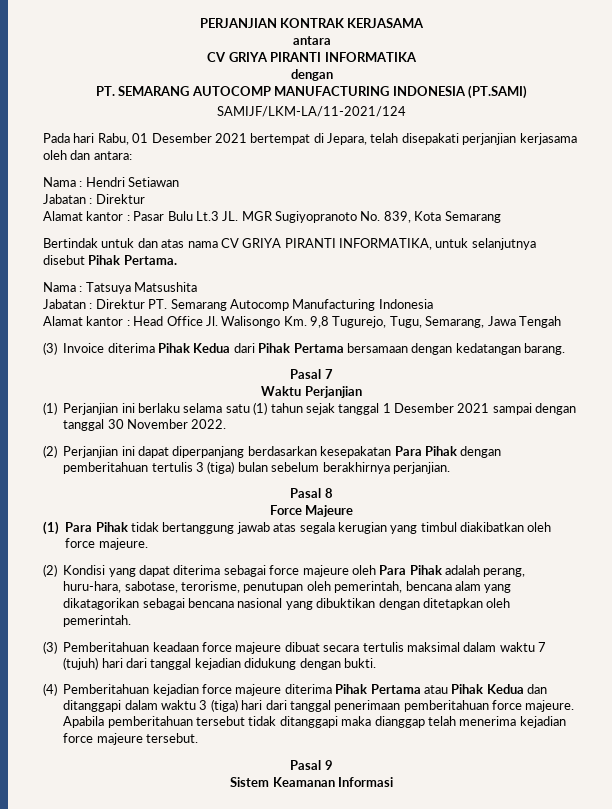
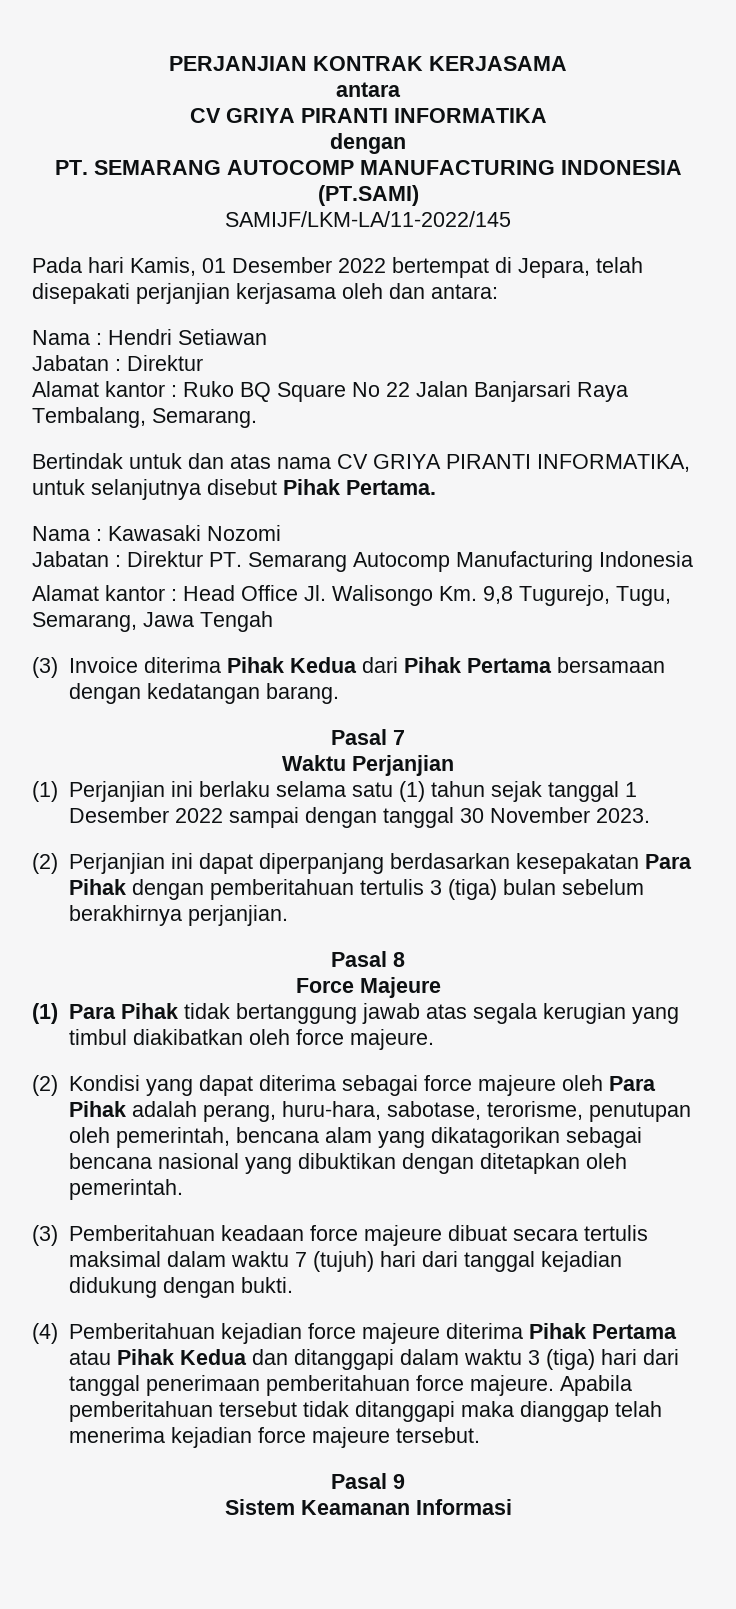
- SAMIJF/LKM-LA/11-2021/124
+ SAMIJF/LKM-LA/11-2022/145
- Pada hari Rabu, 01 Desember 2021 bertempat di Jepara, telah disepakati perjanjian kerjasama oleh dan antara:
+ Pada hari Kamis, 01 Desember 2022 bertempat di Jepara, telah disepakati perjanjian kerjasama oleh dan antara:
- Alamat kantor : Pasar Bulu Lt.3 JL. MGR Sugiyopranoto No. 839, Kota Semarang
+ Alamat kantor : Ruko BQ Square No 22 Jalan Banjarsari Raya Tembalang, Semarang.
- Nama : Tatsuya Matsushita
+ Nama : Kawasaki Nozomi
- (1) Perjanjian ini berlaku selama satu (1) tahun sejak tanggal 1 Desember 2021 sampai dengan tanggal 30 November 2022.
+ (1) Perjanjian ini berlaku selama satu (1) tahun sejak tanggal 1 Desember 2022 sampai dengan tanggal 30 November 2023.

